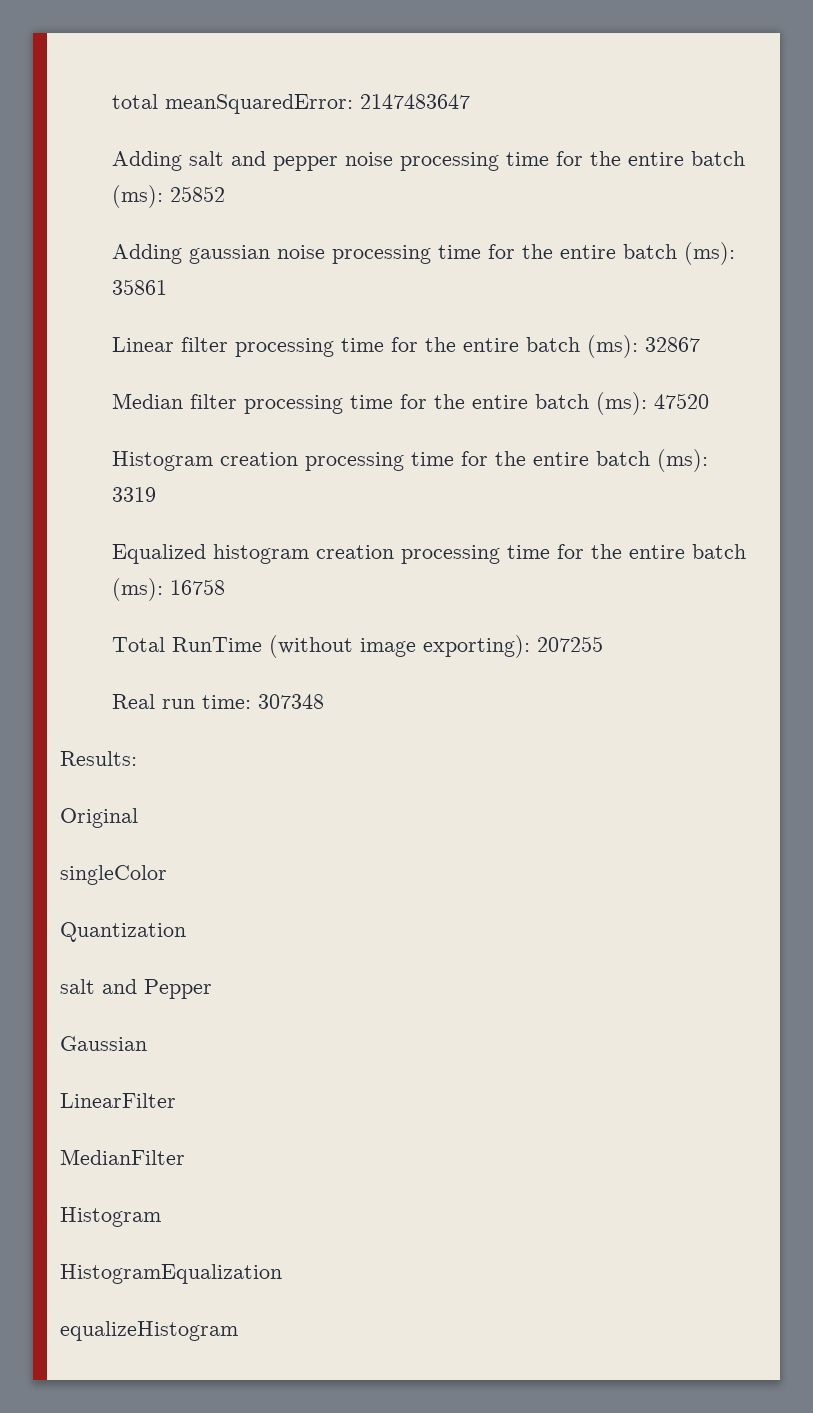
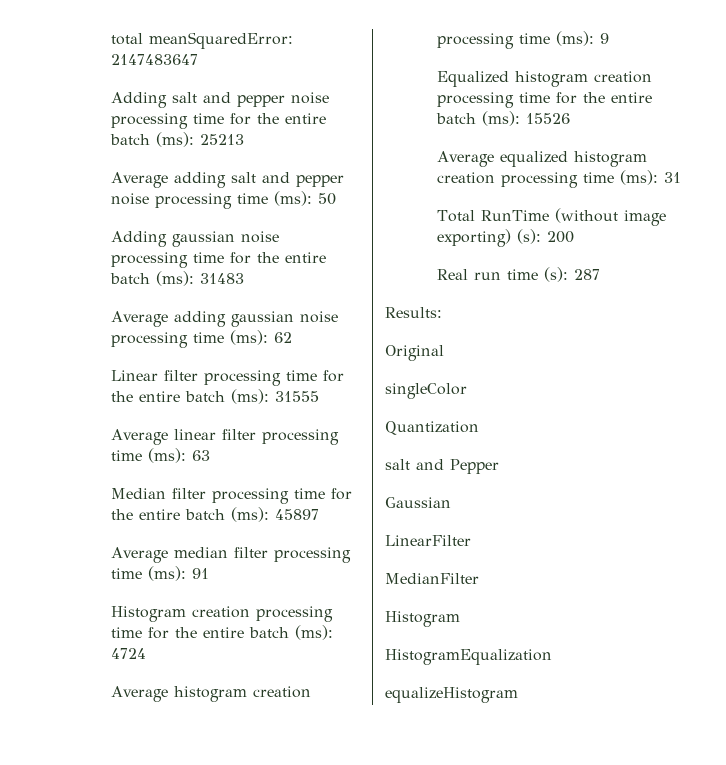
- Adding salt and pepper noise processing time for the entire batch (ms): 25852
+ Adding salt and pepper noise processing time for the entire batch (ms): 25213
+ Average adding salt and pepper noise processing time (ms): 50
- Adding gaussian noise processing time for the entire batch (ms): 35861
+ Adding gaussian noise processing time for the entire batch (ms): 31483
+ Average adding gaussian noise processing time (ms): 62
- Linear filter processing time for the entire batch (ms): 32867
+ Linear filter processing time for the entire batch (ms): 31555
+ Average linear filter processing time (ms): 63
- Median filter processing time for the entire batch (ms): 47520
+ Median filter processing time for the entire batch (ms): 45897
+ Average median filter processing time (ms): 91
- Histogram creation processing time for the entire batch (ms): 3319
+ Histogram creation processing time for the entire batch (ms): 4724
+ Average histogram creation processing time (ms): 9
- Equalized histogram creation processing time for the entire batch (ms): 16758
+ Equalized histogram creation processing time for the entire batch (ms): 15526
+ Average equalized histogram creation processing time (ms): 31
- Total RunTime (without image exporting): 207255
+ Total RunTime (without image exporting) (s): 200
- Real run time: 307348
+ Real run time (s): 287

